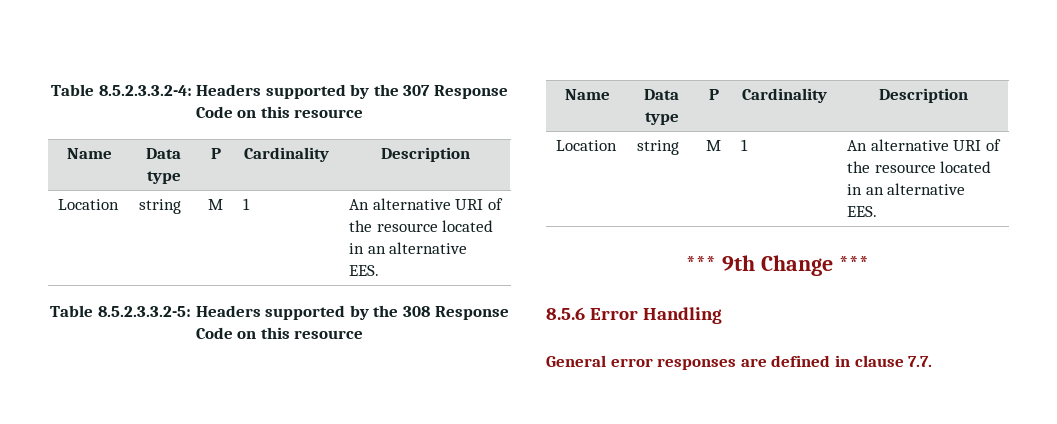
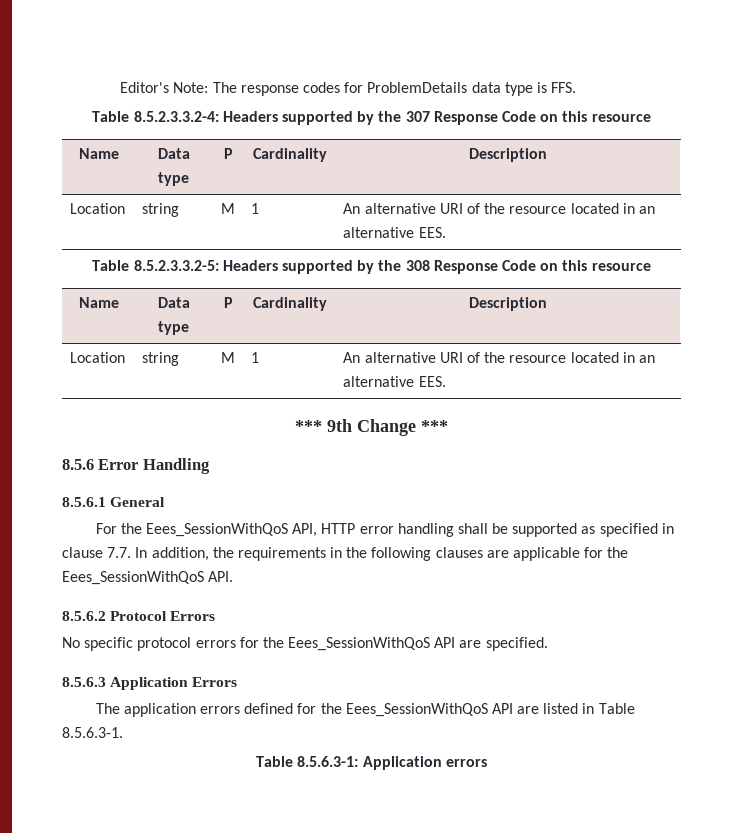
+ Editor's Note: The response codes for ProblemDetails data type is FFS.
- General error responses are defined in clause 7.7.
+ 8.5.6.1 General
+ For the Eees_SessionWithQoS API, HTTP error handling shall be supported as specified in clause 7.7. In addition, the requirements in the following clauses are applicable for the Eees_SessionWithQoS API.
+ 8.5.6.2 Protocol Errors
+ No specific protocol errors for the Eees_SessionWithQoS API are specified.
+ 8.5.6.3 Application Errors
+ The application errors defined for the Eees_SessionWithQoS API are listed in Table 8.5.6.3-1.
+ Table 8.5.6.3-1: Application errors

